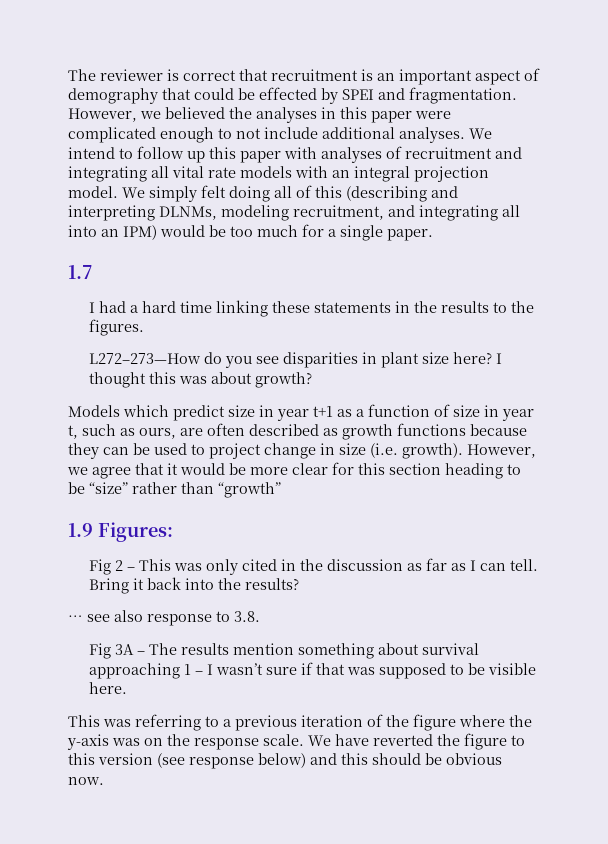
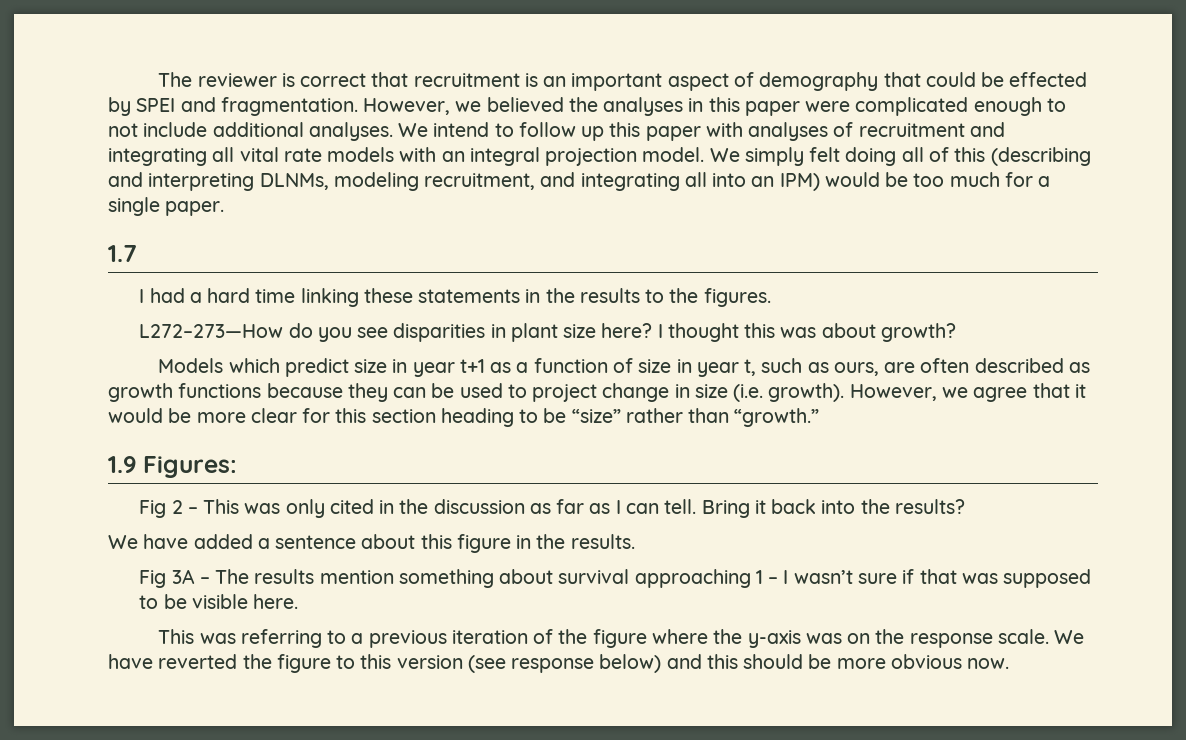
- However, we agree that it would be more clear for this section heading to be “size” rather than “growth”
+ However, we agree that it would be more clear for this section heading to be “size” rather than “growth.”
- … see also response to 3.8.
+ We have added a sentence about this figure in the results.
- We have reverted the figure to this version (see response below) and this should be obvious now.
+ We have reverted the figure to this version (see response below) and this should be more obvious now.

